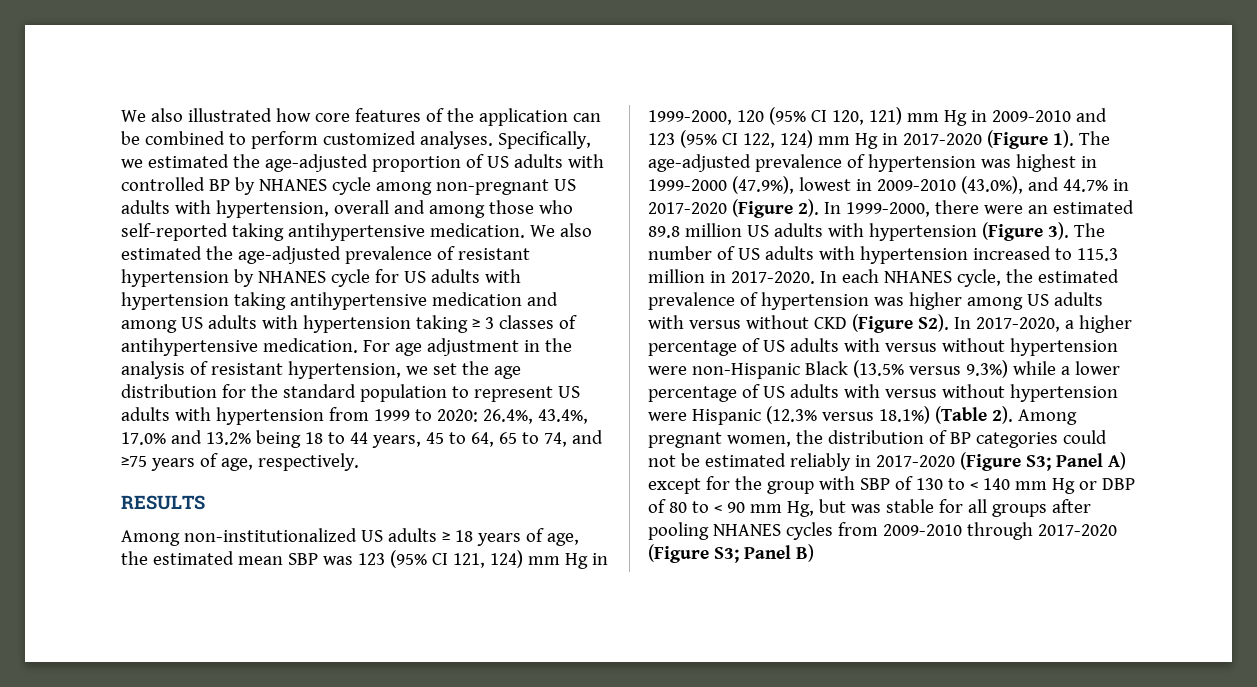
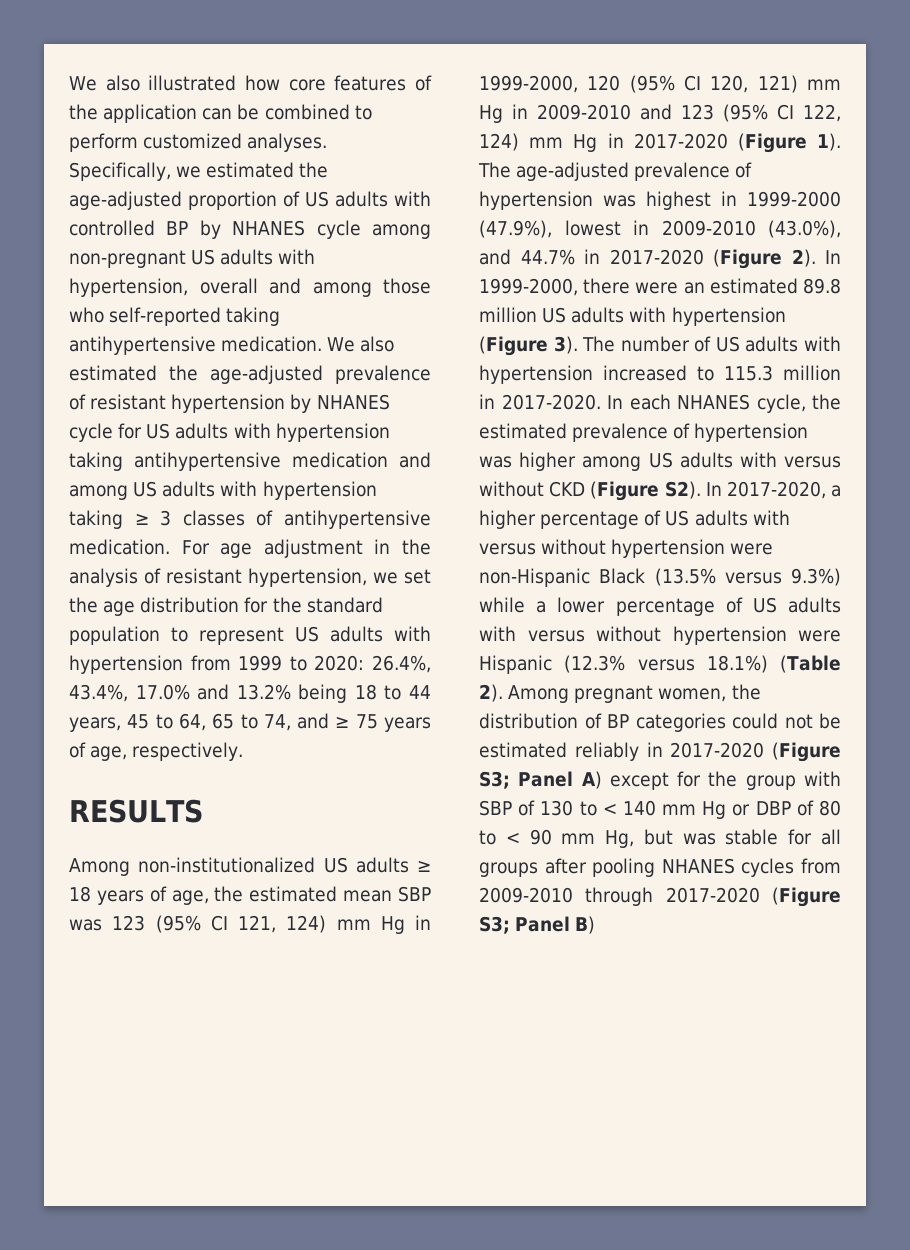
- For age adjustment in the analysis of resistant hypertension, we set the age distribution for the standard population to represent US adults with hypertension from 1999 to 2020: 26.4%, 43.4%, 17.0% and 13.2% being 18 to 44 years, 45 to 64, 65 to 74, and ≥75 years of age, respectively.
+ For age adjustment in the analysis of resistant hypertension, we set the age distribution for the standard population to represent US adults with hypertension from 1999 to 2020: 26.4%, 43.4%, 17.0% and 13.2% being 18 to 44 years, 45 to 64, 65 to 74, and ≥ 75 years of age, respectively.

